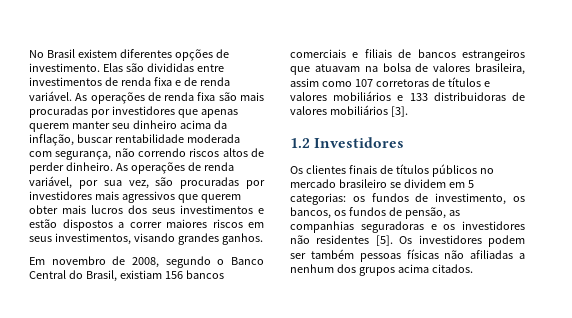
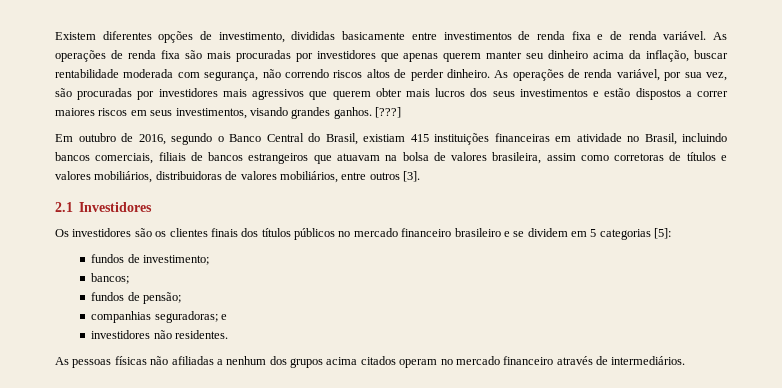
- No Brasil existem diferentes opções de investimento. Elas são divididas entre investimentos de renda fixa e de renda variável.
+ Existem diferentes opções de investimento, divididas basicamente entre investimentos de renda fixa e de renda variável.
+ [???]
- Em novembro de 2008, segundo o Banco Central do Brasil, existiam 156 bancos comerciais e filiais de bancos estrangeiros que atuavam na bolsa de valores brasileira, assim como 107 corretoras de títulos e valores mobiliários e 133 distribuidoras de valores mobiliários [3].
+ Em outubro de 2016, segundo o Banco Central do Brasil, existiam 415 instituições financeiras em atividade no Brasil, incluindo bancos comerciais, filiais de bancos estrangeiros que atuavam na bolsa de valores brasileira, assim como corretoras de títulos e valores mobiliários, distribuidoras de valores mobiliários, entre outros [3].
- 1.2 Investidores
+ 2.1 Investidores
- Os clientes finais de títulos públicos no mercado brasileiro se dividem em 5 categorias: os fundos de investimento, os bancos, os fundos de pensão, as companhias seguradoras e os investidores não residentes [5]. Os investidores podem ser também pessoas físicas não afiliadas a nenhum dos grupos acima citados.
+ Os investidores são os clientes finais dos títulos públicos no mercado financeiro brasileiro e se dividem em 5 categorias [5]:
+ fundos de investimento;
+ bancos;
+ fundos de pensão;
+ companhias seguradoras; e
+ investidores não residentes.
+ As pessoas físicas não afiliadas a nenhum dos grupos acima citados operam no mercado financeiro através de intermediários.

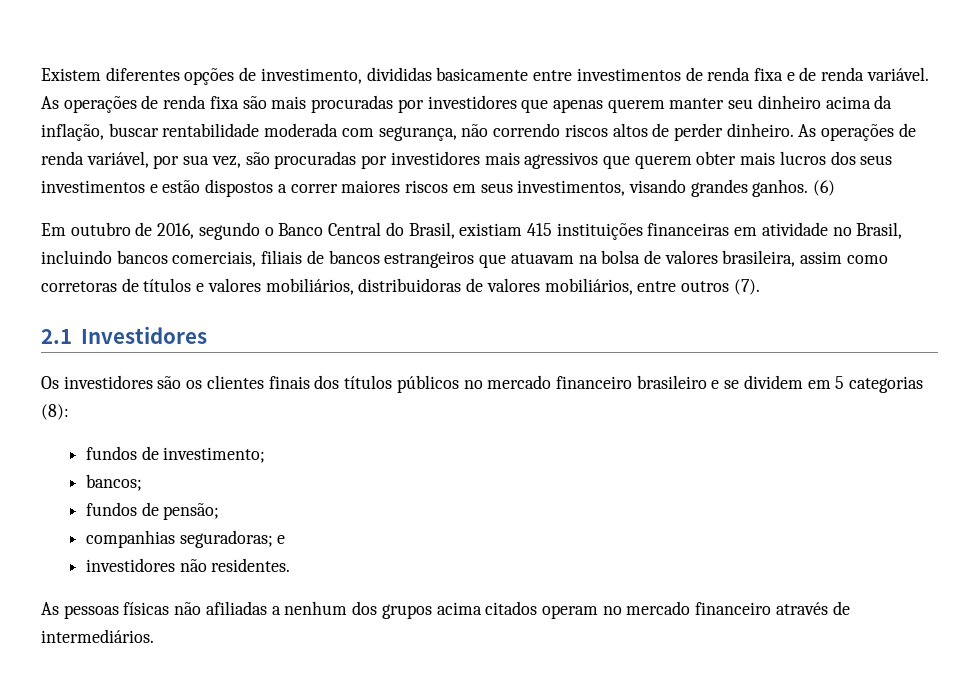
- [???]
+ (6)
- Em outubro de 2016, segundo o Banco Central do Brasil, existiam 415 instituições financeiras em atividade no Brasil, incluindo bancos comerciais, filiais de bancos estrangeiros que atuavam na bolsa de valores brasileira, assim como corretoras de títulos e valores mobiliários, distribuidoras de valores mobiliários, entre outros [3].
+ Em outubro de 2016, segundo o Banco Central do Brasil, existiam 415 instituições financeiras em atividade no Brasil, incluindo bancos comerciais, filiais de bancos estrangeiros que atuavam na bolsa de valores brasileira, assim como corretoras de títulos e valores mobiliários, distribuidoras de valores mobiliários, entre outros (7).
- Os investidores são os clientes finais dos títulos públicos no mercado financeiro brasileiro e se dividem em 5 categorias [5]:
+ Os investidores são os clientes finais dos títulos públicos no mercado financeiro brasileiro e se dividem em 5 categorias (8):

